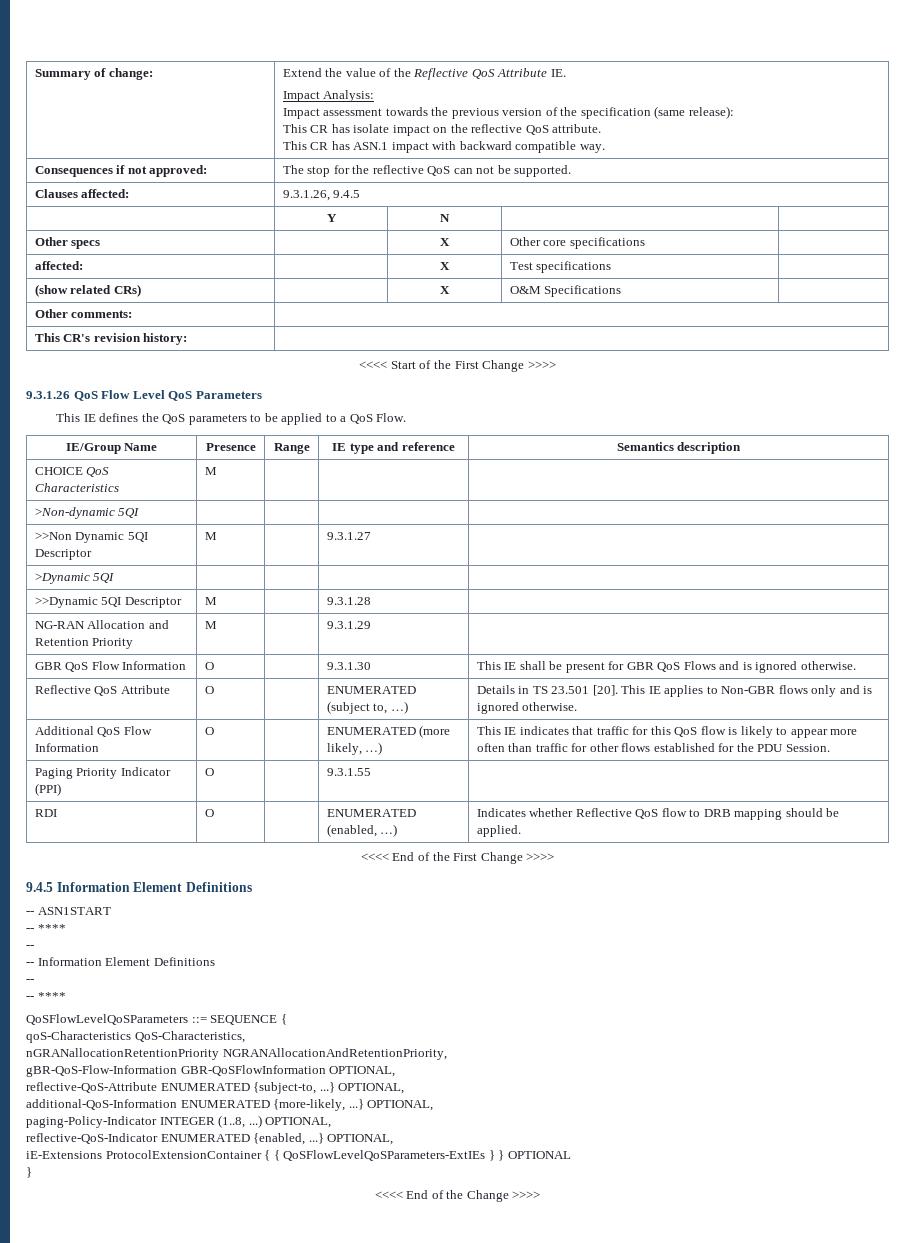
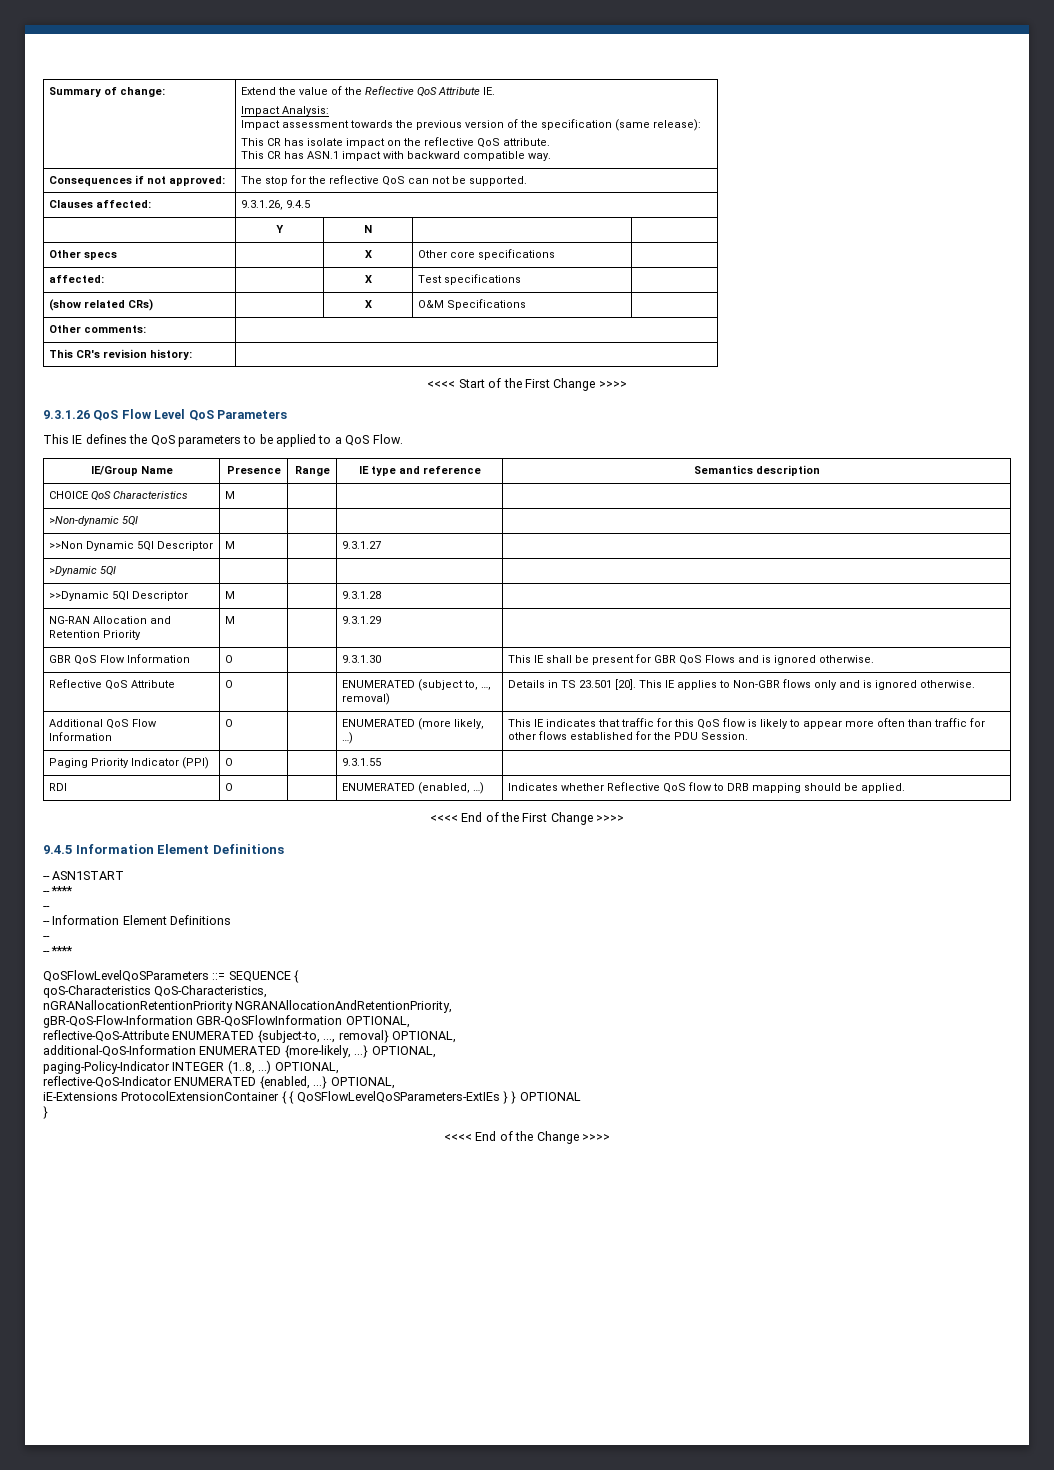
- Reflective QoS Attribute | O | | ENUMERATED (subject to, …) | Details in TS 23.501 [20]. This IE applies to Non-GBR flows only and is ignored otherwise.
+ Reflective QoS Attribute | O | | ENUMERATED (subject to, …, removal) | Details in TS 23.501 [20]. This IE applies to Non-GBR flows only and is ignored otherwise.
- reflective-QoS-Attribute ENUMERATED {subject-to, ...} OPTIONAL,
+ reflective-QoS-Attribute ENUMERATED {subject-to, ..., removal} OPTIONAL,

